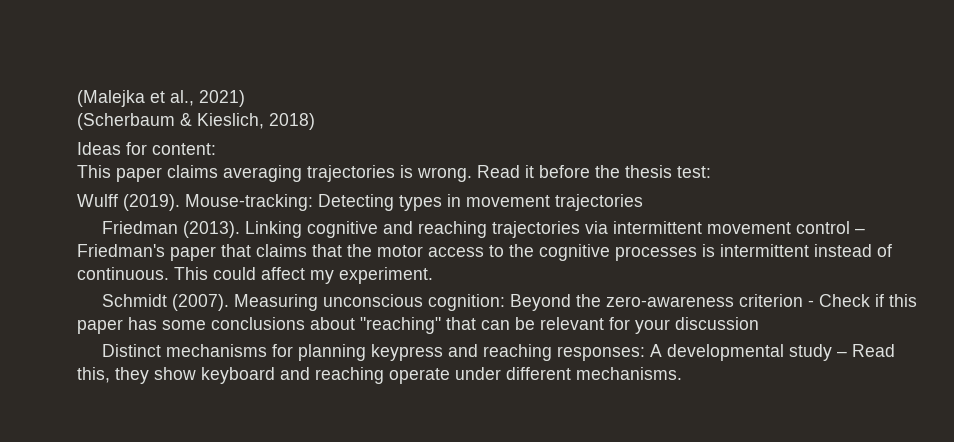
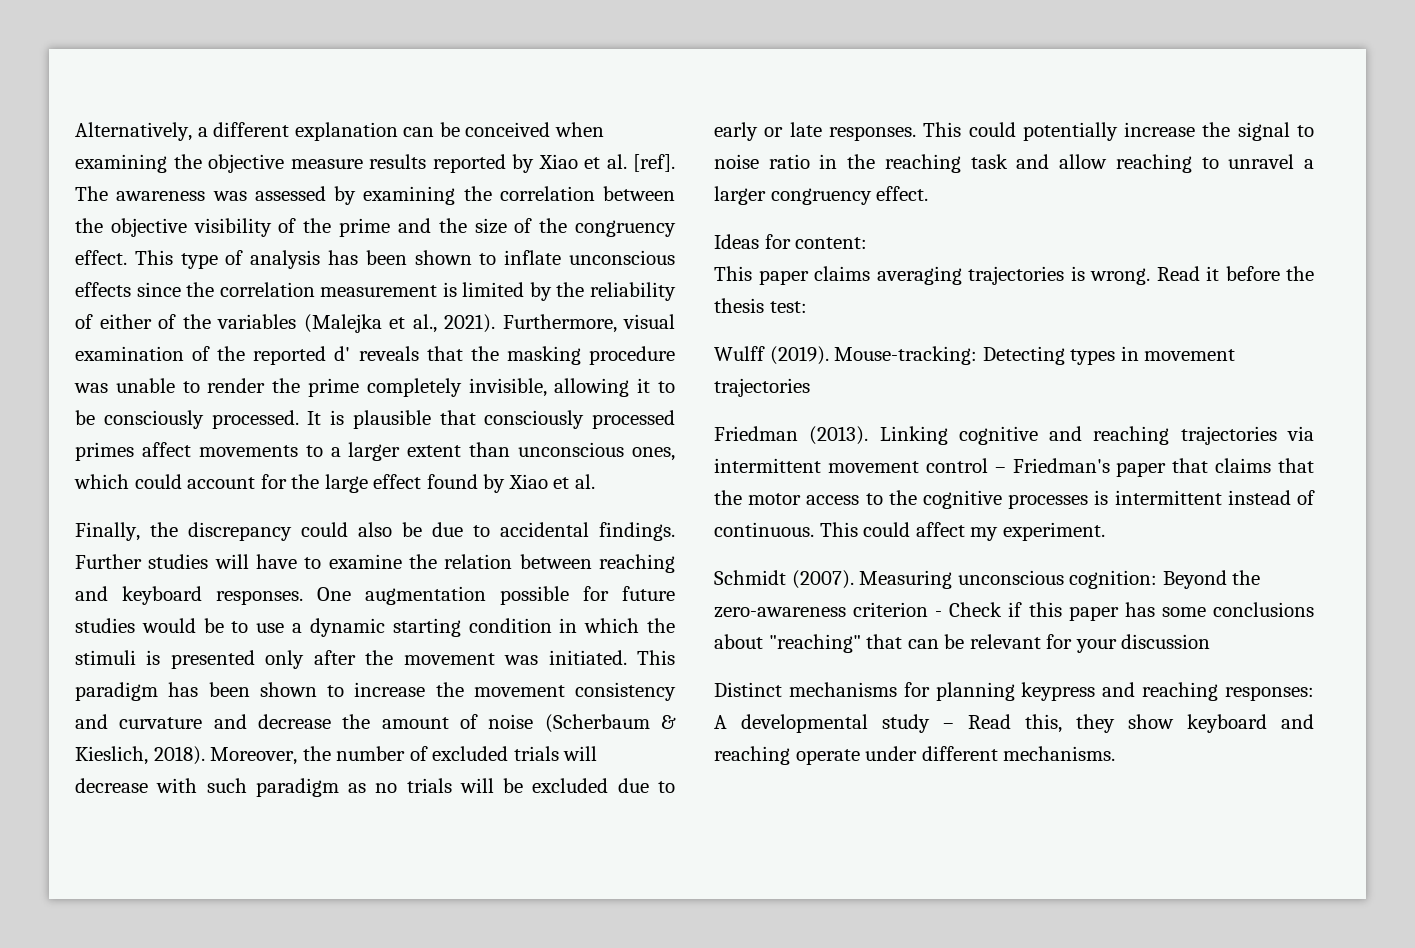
- (Malejka et al., 2021)
- (Scherbaum & Kieslich, 2018)
+ Alternatively, a different explanation can be conceived when examining the objective measure results reported by Xiao et al. [ref]. The awareness was assessed by examining the correlation between the objective visibility of the prime and the size of the congruency effect. This type of analysis has been shown to inflate unconscious effects since the correlation measurement is limited by the reliability of either of the variables (Malejka et al., 2021). Furthermore, visual examination of the reported d' reveals that the masking procedure was unable to render the prime completely invisible, allowing it to be consciously processed. It is plausible that consciously processed primes affect movements to a larger extent than unconscious ones, which could account for the large effect found by Xiao et al.
+ Finally, the discrepancy could also be due to accidental findings. Further studies will have to examine the relation between reaching and keyboard responses. One augmentation possible for future studies would be to use a dynamic starting condition in which the stimuli is presented only after the movement was initiated. This paradigm has been shown to increase the movement consistency and curvature and decrease the amount of noise (Scherbaum & Kieslich, 2018). Moreover, the number of excluded trials will decrease with such paradigm as no trials will be excluded due to early or late responses. This could potentially increase the signal to noise ratio in the reaching task and allow reaching to unravel a larger congruency effect.

